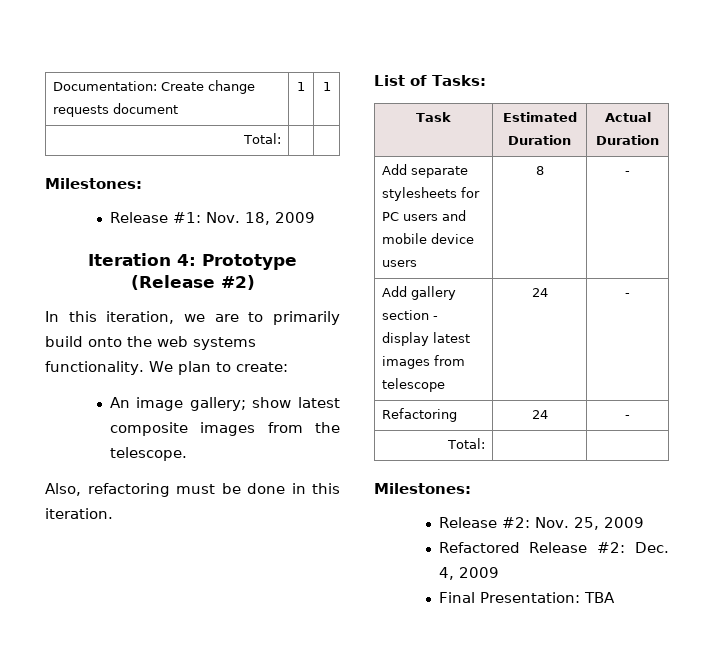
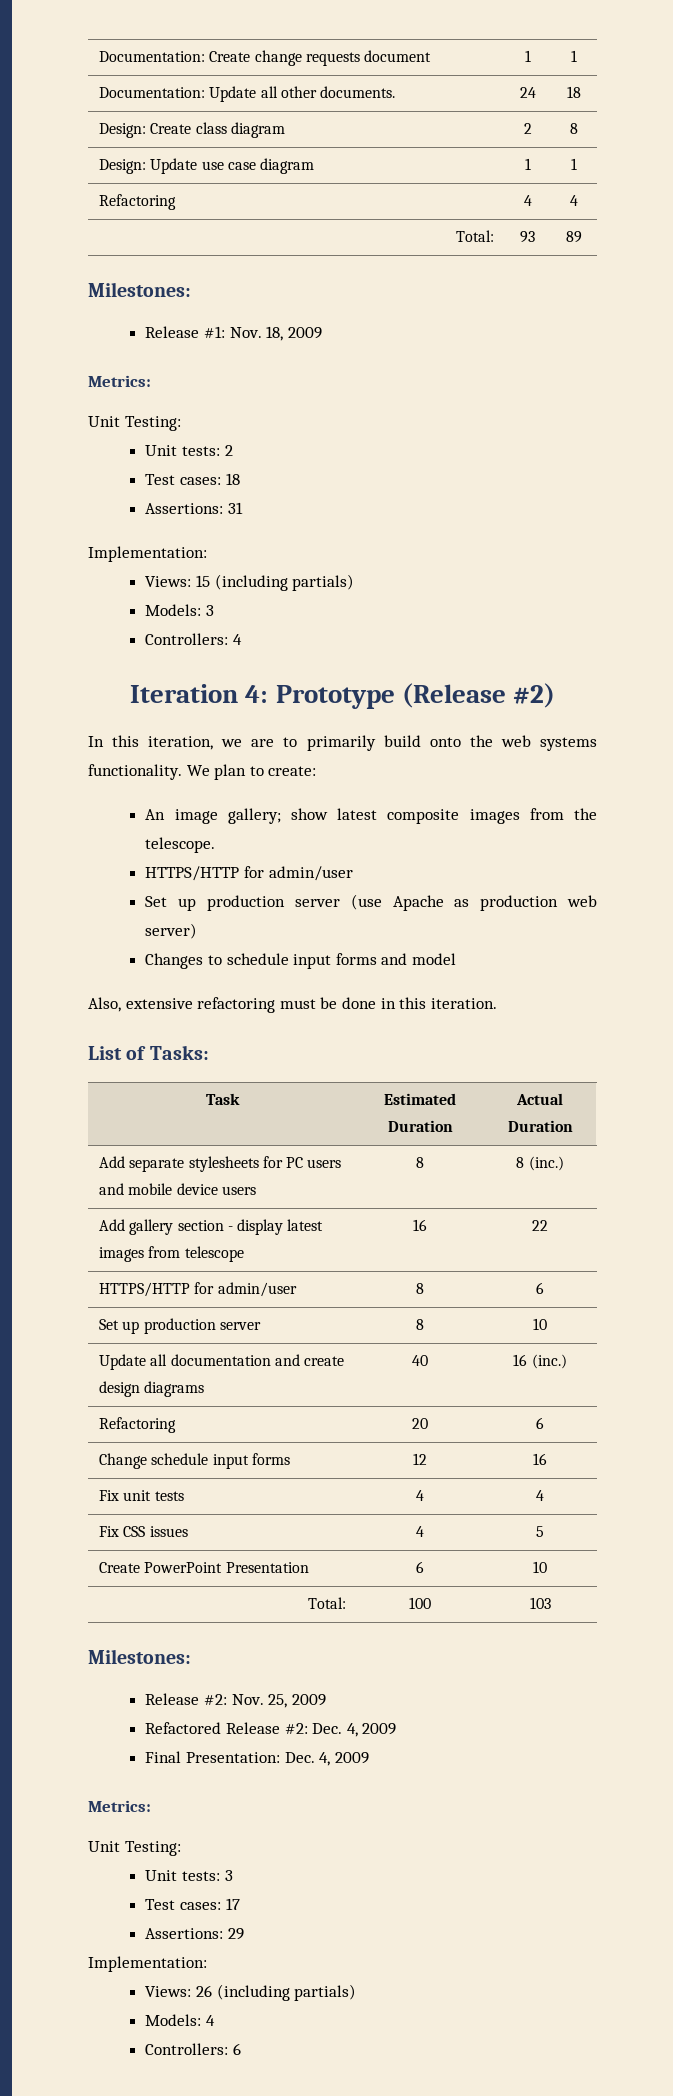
  Documentation: Create change requests document | 1 | 1
- Total: | |
+ Documentation: Update all other documents. | 24 | 18
+ Design: Create class diagram | 2 | 8
+ Design: Update use case diagram | 1 | 1
+ Refactoring | 4 | 4
+ Total: | 93 | 89
  Release #1: Nov. 18, 2009
+ Metrics:
+ Unit Testing:
+ Unit tests: 2
+ Test cases: 18
+ Assertions: 31
+ Implementation:
+ Views: 15 (including partials)
+ Models: 3
+ Controllers: 4
  An image gallery; show latest composite images from the telescope.
+ HTTPS/HTTP for admin/user
+ Set up production server (use Apache as production web server)
+ Changes to schedule input forms and model
- Also, refactoring must be done in this iteration.
+ Also, extensive refactoring must be done in this iteration.
- Add separate stylesheets for PC users and mobile device users | 8 | -
+ Add separate stylesheets for PC users and mobile device users | 8 | 8 (inc.)
- Add gallery section - display latest images from telescope | 24 | -
- Refactoring | 24 | -
- Total: | |
+ Add gallery section - display latest images from telescope | 16 | 22
+ HTTPS/HTTP for admin/user | 8 | 6
+ Set up production server | 8 | 10
+ Update all documentation and create design diagrams | 40 | 16 (inc.)
+ Refactoring | 20 | 6
+ Change schedule input forms | 12 | 16
+ Fix unit tests | 4 | 4
+ Fix CSS issues | 4 | 5
+ Create PowerPoint Presentation | 6 | 10
+ Total: | 100 | 103
- Final Presentation: TBA
+ Final Presentation: Dec. 4, 2009
+ Metrics:
+ Unit Testing:
+ Unit tests: 3
+ Test cases: 17
+ Assertions: 29
+ Implementation:
+ Views: 26 (including partials)
+ Models: 4
+ Controllers: 6

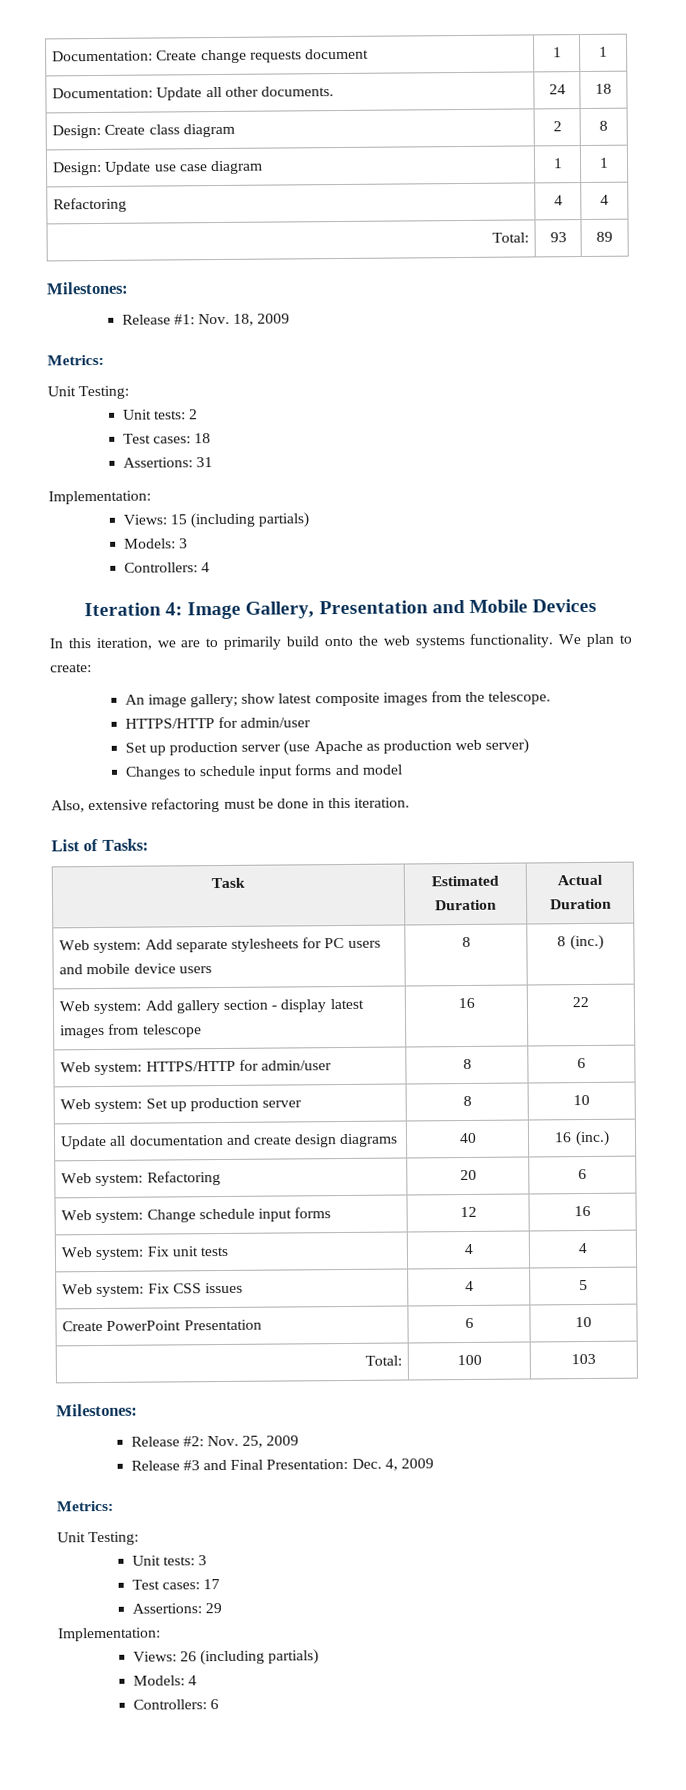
- Iteration 4: Prototype (Release #2)
+ Iteration 4: Image Gallery, Presentation and Mobile Devices
- Add separate stylesheets for PC users and mobile device users | 8 | 8 (inc.)
+ Web system: Add separate stylesheets for PC users and mobile device users | 8 | 8 (inc.)
- Add gallery section - display latest images from telescope | 16 | 22
+ Web system: Add gallery section - display latest images from telescope | 16 | 22
- HTTPS/HTTP for admin/user | 8 | 6
+ Web system: HTTPS/HTTP for admin/user | 8 | 6
- Set up production server | 8 | 10
+ Web system: Set up production server | 8 | 10
- Refactoring | 20 | 6
+ Web system: Refactoring | 20 | 6
- Change schedule input forms | 12 | 16
+ Web system: Change schedule input forms | 12 | 16
- Fix unit tests | 4 | 4
+ Web system: Fix unit tests | 4 | 4
- Fix CSS issues | 4 | 5
+ Web system: Fix CSS issues | 4 | 5
- Refactored Release #2: Dec. 4, 2009
- Final Presentation: Dec. 4, 2009
+ Release #3 and Final Presentation: Dec. 4, 2009

